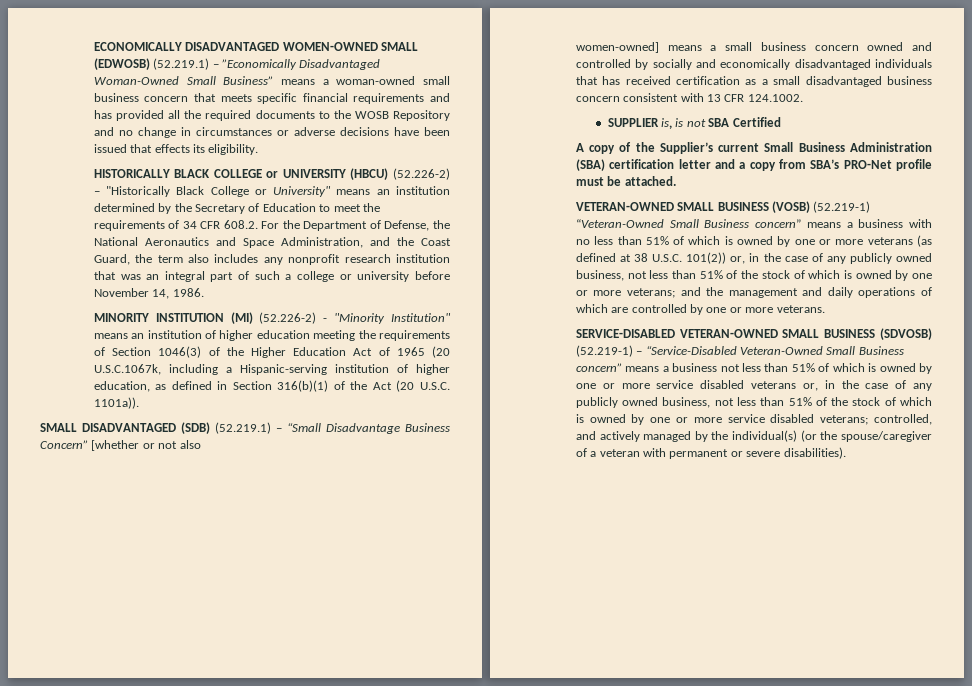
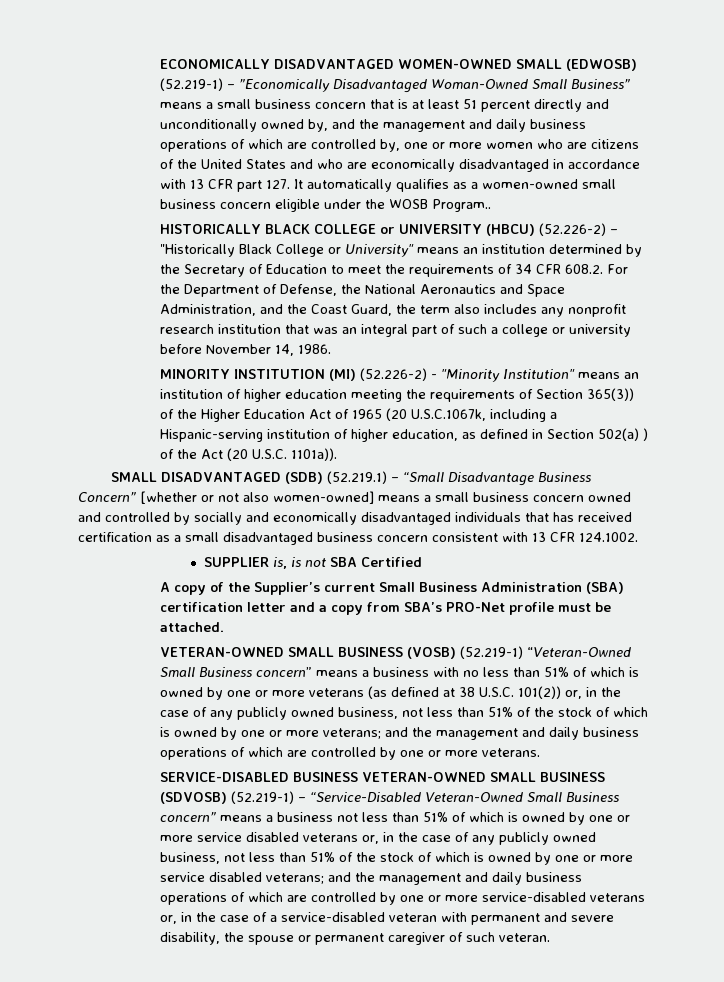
- ECONOMICALLY DISADVANTAGED WOMEN-OWNED SMALL (EDWOSB) (52.219.1) – ”Economically Disadvantaged Woman-Owned Small Business” means a woman-owned small business concern that meets specific financial requirements and has provided all the required documents to the WOSB Repository and no change in circumstances or adverse decisions have been issued that effects its eligibility.
+ ECONOMICALLY DISADVANTAGED WOMEN-OWNED SMALL (EDWOSB) (52.219-1) – ”Economically Disadvantaged Woman-Owned Small Business” means a small business concern that is at least 51 percent directly and unconditionally owned by, and the management and daily business operations of which are controlled by, one or more women who are citizens of the United States and who are economically disadvantaged in accordance with 13 CFR part 127. It automatically qualifies as a women-owned small business concern eligible under the WOSB Program..
- MINORITY INSTITUTION (MI) (52.226-2) - "Minority Institution" means an institution of higher education meeting the requirements of Section 1046(3) of the Higher Education Act of 1965 (20 U.S.C.1067k, including a Hispanic-serving institution of higher education, as defined in Section 316(b)(1) of the Act (20 U.S.C. 1101a)).
+ MINORITY INSTITUTION (MI) (52.226-2) - "Minority Institution" means an institution of higher education meeting the requirements of Section 365(3)) of the Higher Education Act of 1965 (20 U.S.C.1067k, including a Hispanic-serving institution of higher education, as defined in Section 502(a) ) of the Act (20 U.S.C. 1101a)).
- SMALL DISADVANTAGED (SDB) (52.219.1) – “Small Disadvantage Business Concern” [whether or not also
- women-owned] means a small business concern owned and controlled by socially and economically disadvantaged individuals that has received certification as a small disadvantaged business concern consistent with 13 CFR 124.1002.
+ SMALL DISADVANTAGED (SDB) (52.219.1) – “Small Disadvantage Business Concern” [whether or not also women-owned] means a small business concern owned and controlled by socially and economically disadvantaged individuals that has received certification as a small disadvantaged business concern consistent with 13 CFR 124.1002.
- and the management and daily operations of which are controlled by one or more veterans.
+ and the management and daily business operations of which are controlled by one or more veterans.
- SERVICE-DISABLED VETERAN-OWNED SMALL BUSINESS (SDVOSB) (52.219-1) – “Service-Disabled Veteran-Owned Small Business concern” means a business not less than 51% of which is owned by one or more service disabled veterans or, in the case of any publicly owned business, not less than 51% of the stock of which is owned by one or more service disabled veterans;
+ SERVICE-DISABLED BUSINESS VETERAN-OWNED SMALL BUSINESS (SDVOSB) (52.219-1) – “Service-Disabled Veteran-Owned Small Business concern” means a business not less than 51% of which is owned by one or more service disabled veterans or, in the case of any publicly owned business, not less than 51% of the stock of which is owned by one or more service disabled veterans;
- controlled, and actively managed by the individual(s) (or the spouse/caregiver of a veteran with permanent or severe disabilities).
+ and the management and daily business operations of which are controlled by one or more service-disabled veterans or, in the case of a service-disabled veteran with permanent and severe disability, the spouse or permanent caregiver of such veteran.

